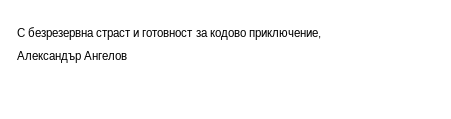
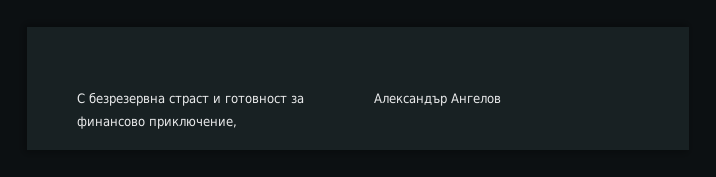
- С безрезервна страст и готовност за кодово приключение,
+ С безрезервна страст и готовност за финансово приключение,

